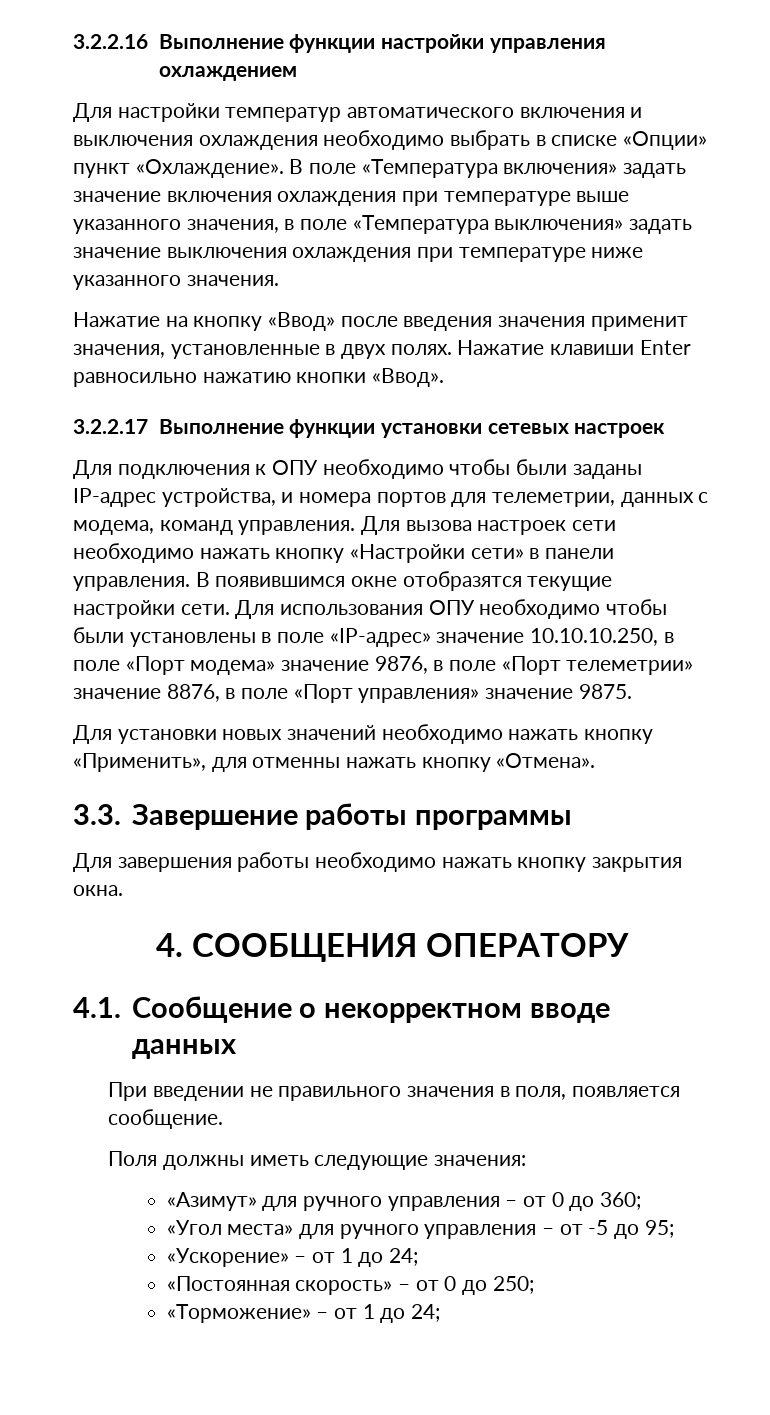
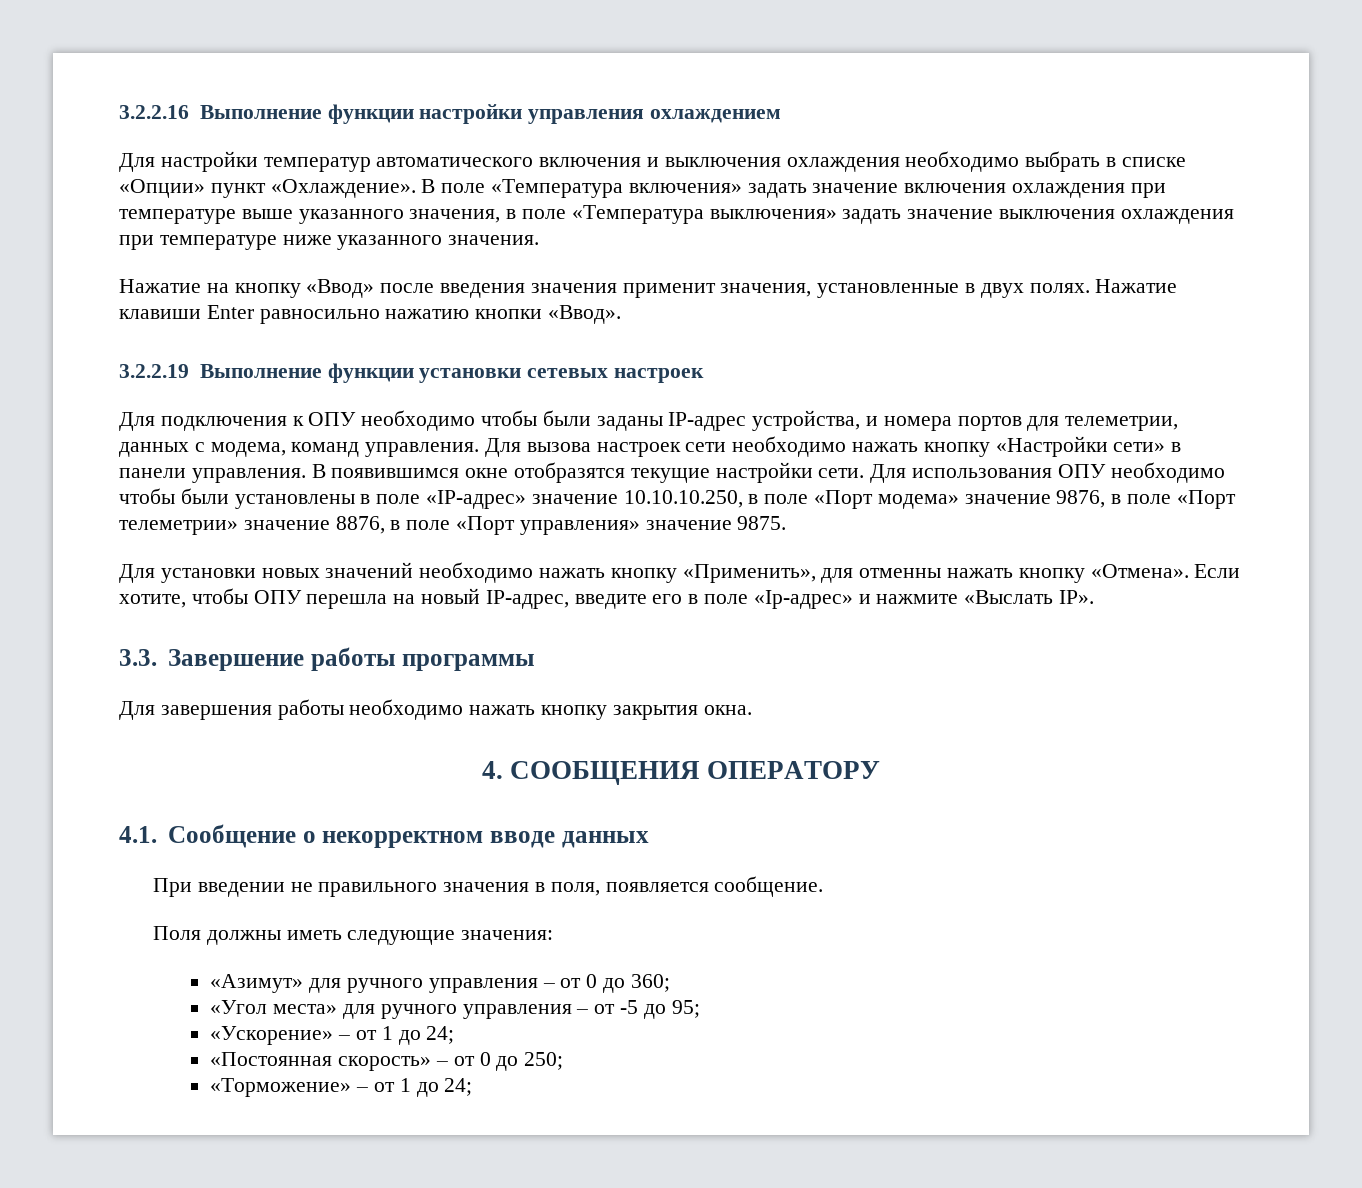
- 3.2.2.17 Выполнение функции установки сетевых настроек
+ 3.2.2.19 Выполнение функции установки сетевых настроек
+ Если хотите, чтобы ОПУ перешла на новый IP-адрес, введите его в поле «Ip-адрес» и нажмите «Выслать IP».

